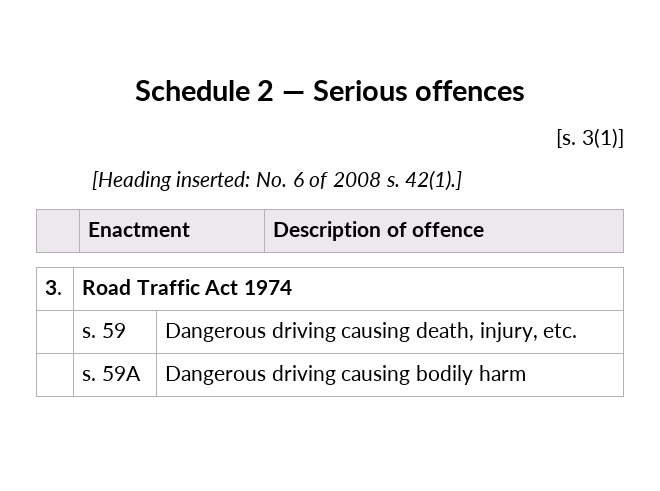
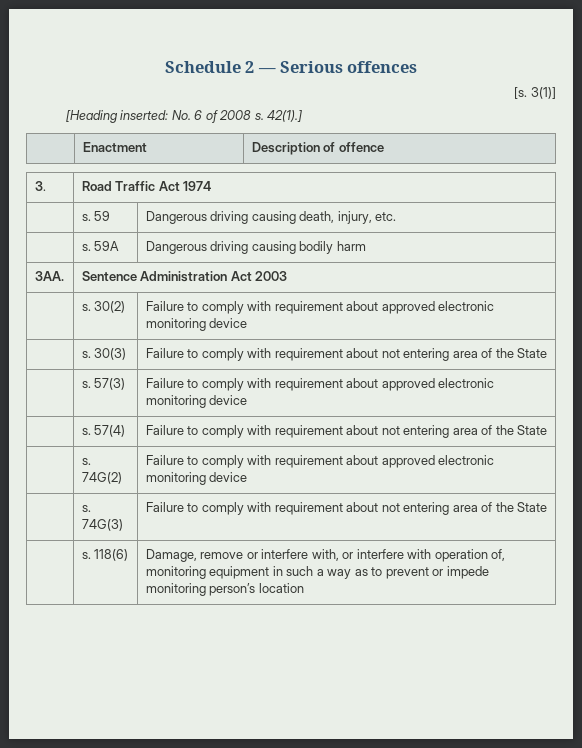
+ 3AA. | Sentence Administration Act 2003
+ | s. 30(2) | Failure to comply with requirement about approved electronic monitoring device
+ | s. 30(3) | Failure to comply with requirement about not entering area of the State
+ | s. 57(3) | Failure to comply with requirement about approved electronic monitoring device
+ | s. 57(4) | Failure to comply with requirement about not entering area of the State
+ | s. 74G(2) | Failure to comply with requirement about approved electronic monitoring device
+ | s. 74G(3) | Failure to comply with requirement about not entering area of the State
+ | s. 118(6) | Damage, remove or interfere with, or interfere with operation of, monitoring equipment in such a way as to prevent or impede monitoring person’s location

